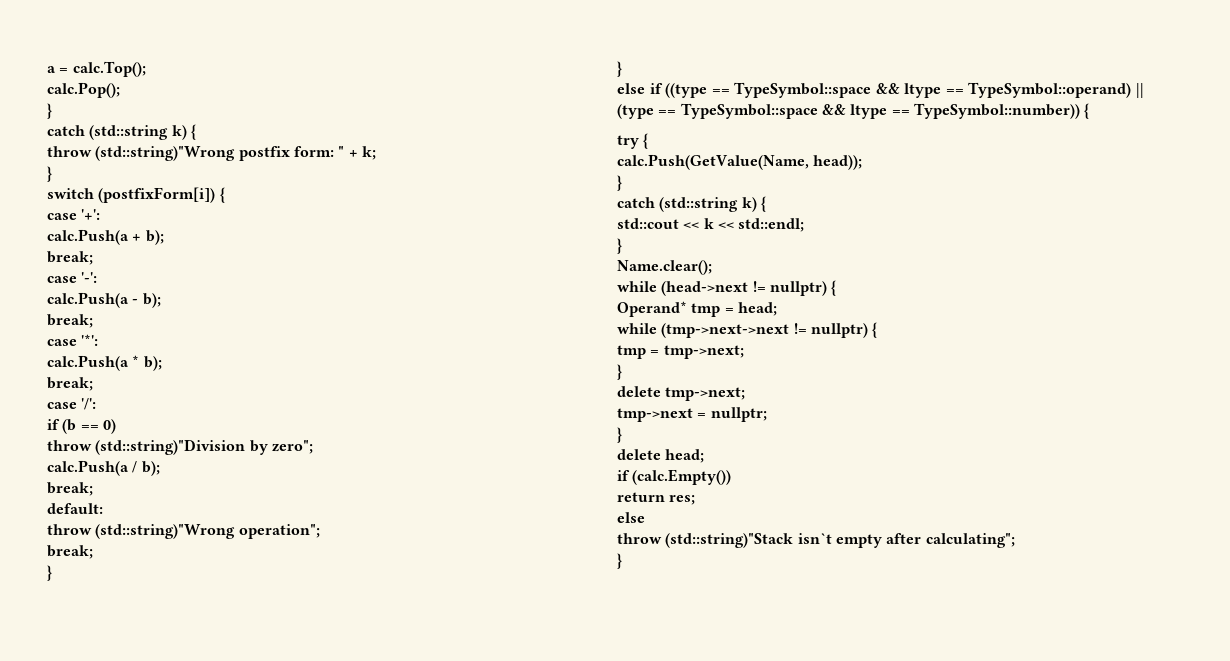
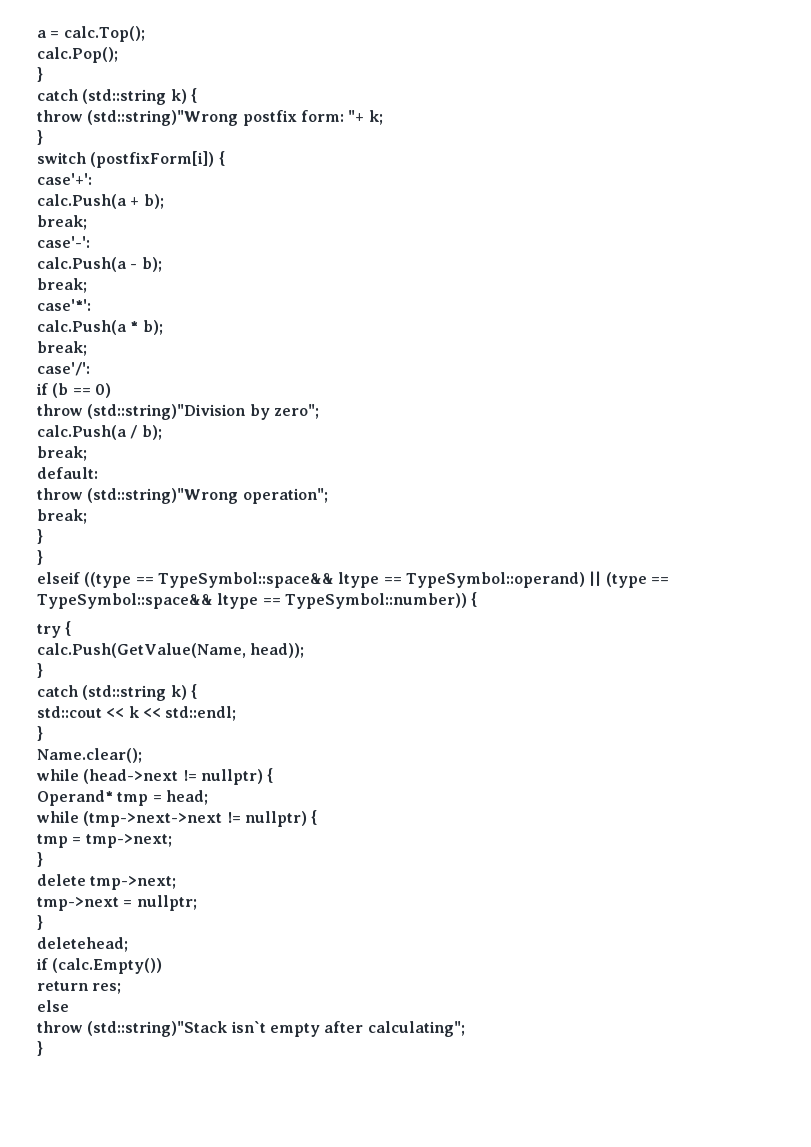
- throw (std::string)"Wrong postfix form: " + k;
+ throw (std::string)"Wrong postfix form: "+ k;
- case '+':
+ case'+':
- case '-':
+ case'-':
- case '*':
+ case'*':
- case '/':
+ case'/':
- else if ((type == TypeSymbol::space && ltype == TypeSymbol::operand) || (type == TypeSymbol::space && ltype == TypeSymbol::number)) {
+ elseif ((type == TypeSymbol::space&& ltype == TypeSymbol::operand) || (type == TypeSymbol::space&& ltype == TypeSymbol::number)) {
- delete head;
+ deletehead;

